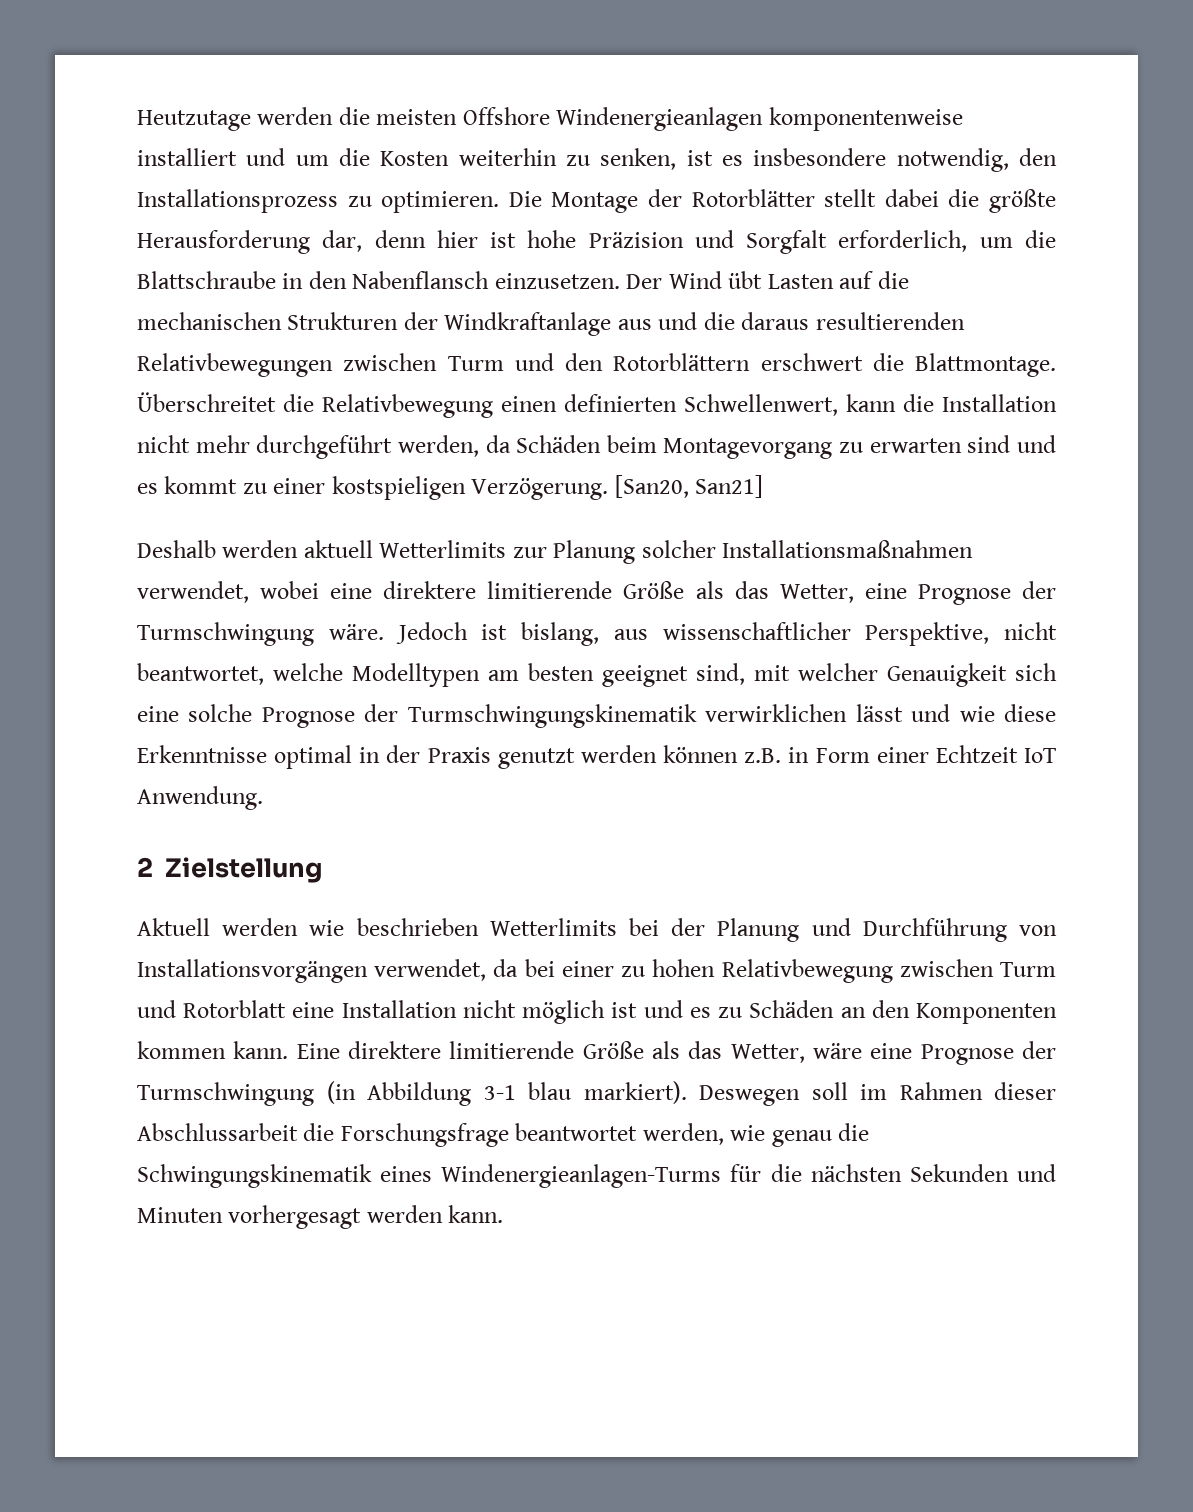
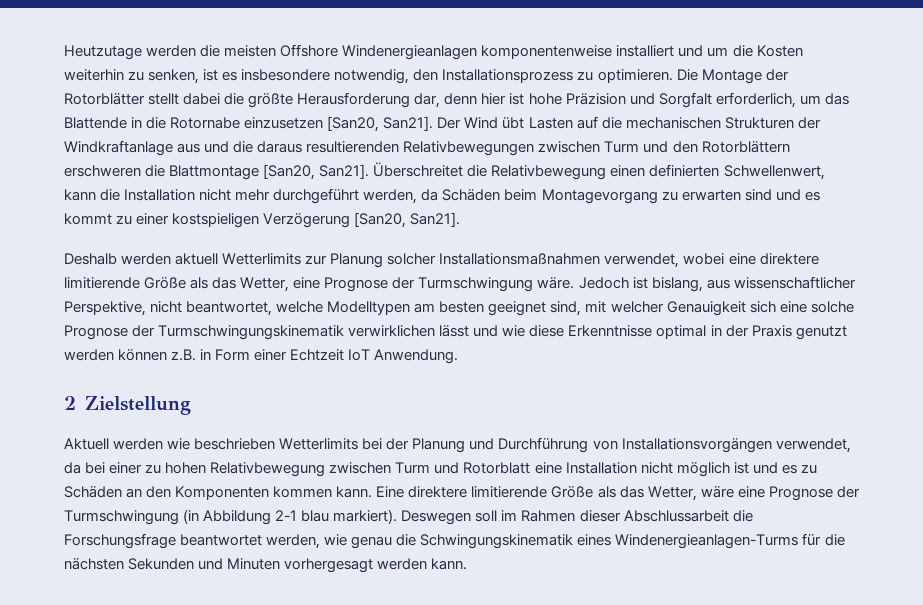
- Die Montage der Rotorblätter stellt dabei die größte Herausforderung dar, denn hier ist hohe Präzision und Sorgfalt erforderlich, um die Blattschraube in den Nabenflansch einzusetzen.
+ Die Montage der Rotorblätter stellt dabei die größte Herausforderung dar, denn hier ist hohe Präzision und Sorgfalt erforderlich, um das Blattende in die Rotornabe einzusetzen [San20, San21].
- Der Wind übt Lasten auf die mechanischen Strukturen der Windkraftanlage aus und die daraus resultierenden Relativbewegungen zwischen Turm und den Rotorblättern erschwert die Blattmontage.
+ Der Wind übt Lasten auf die mechanischen Strukturen der Windkraftanlage aus und die daraus resultierenden Relativbewegungen zwischen Turm und den Rotorblättern erschweren die Blattmontage [San20, San21].
- Überschreitet die Relativbewegung einen definierten Schwellenwert, kann die Installation nicht mehr durchgeführt werden, da Schäden beim Montagevorgang zu erwarten sind und es kommt zu einer kostspieligen Verzögerung. [San20, San21]
+ Überschreitet die Relativbewegung einen definierten Schwellenwert, kann die Installation nicht mehr durchgeführt werden, da Schäden beim Montagevorgang zu erwarten sind und es kommt zu einer kostspieligen Verzögerung [San20, San21].
- Eine direktere limitierende Größe als das Wetter, wäre eine Prognose der Turmschwingung (in Abbildung 3-1 blau markiert).
+ Eine direktere limitierende Größe als das Wetter, wäre eine Prognose der Turmschwingung (in Abbildung 2-1 blau markiert).

